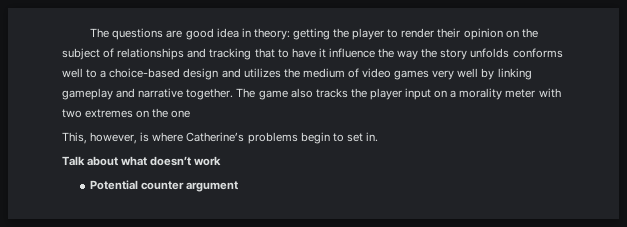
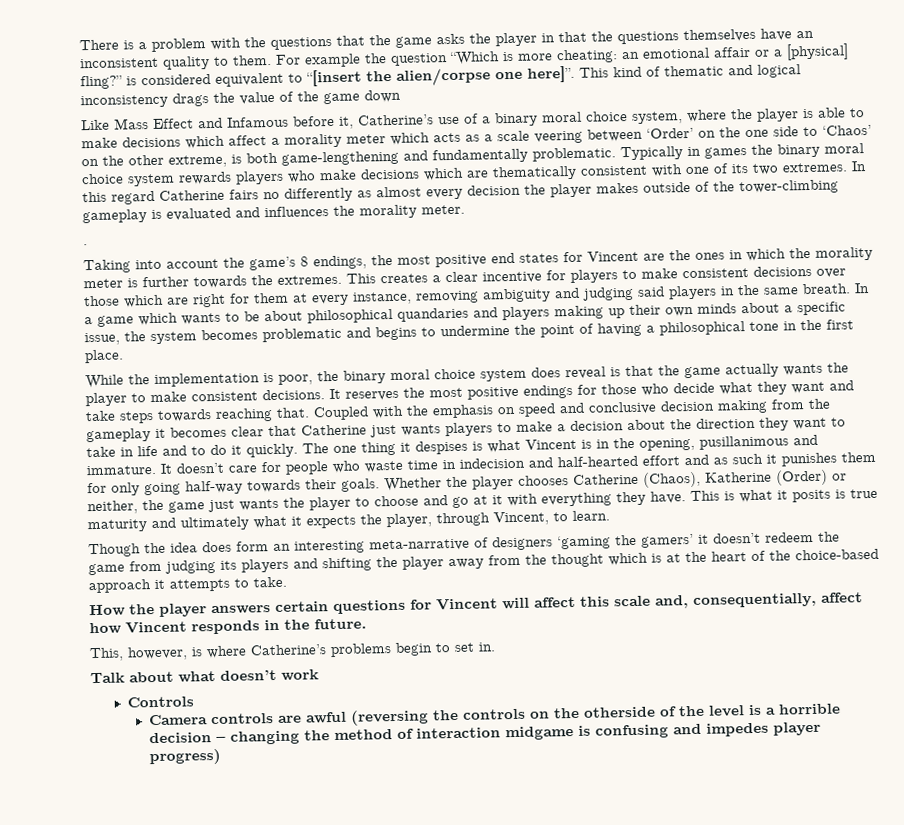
- The questions are good idea in theory: getting the player to render their opinion on the subject of relationships and tracking that to have it influence the way the story unfolds conforms well to a choice-based design and utilizes the medium of video games very well by linking gameplay and narrative together. The game also tracks the player input on a morality meter with two extremes on the one
+ There is a problem with the questions that the game asks the player in that the questions themselves have an inconsistent quality to them. For example the question “Which is more cheating: an emotional affair or a [physical] fling?” is considered equivalent to “[insert the alien/corpse one here]”. This kind of thematic and logical inconsistency drags the value of the game down
+ Like Mass Effect and Infamous before it, Catherine’s use of a binary moral choice system, where the player is able to make decisions which affect a morality meter which acts as a scale veering between ‘Order’ on the one side to ‘Chaos’ on the other extreme, is both game-lengthening and fundamentally problematic. Typically in games the binary moral choice system rewards players who make decisions which are thematically consistent with one of its two extremes. In this regard Catherine fairs no differently as almost every decision the player makes outside of the tower-climbing gameplay is evaluated and influences the morality meter.
+ .
+ Taking into account the game’s 8 endings, the most positive end states for Vincent are the ones in which the morality meter is further towards the extremes. This creates a clear incentive for players to make consistent decisions over those which are right for them at every instance, removing ambiguity and judging said players in the same breath. In a game which wants to be about philosophical quandaries and players making up their own minds about a specific issue, the system becomes problematic and begins to undermine the point of having a philosophical tone in the first place.
+ While the implementation is poor, the binary moral choice system does reveal is that the game actually wants the player to make consistent decisions. It reserves the most positive endings for those who decide what they want and take steps towards reaching that. Coupled with the emphasis on speed and conclusive decision making from the gameplay it becomes clear that Catherine just wants players to make a decision about the direction they want to take in life and to do it quickly. The one thing it despises is what Vincent is in the opening, pusillanimous and immature. It doesn’t care for people who waste time in indecision and half-hearted effort and as such it punishes them for only going half-way towards their goals. Whether the player chooses Catherine (Chaos), Katherine (Order) or neither, the game just wants the player to choose and go at it with everything they have. This is what it posits is true maturity and ultimately what it expects the player, through Vincent, to learn.
+ Though the idea does form an interesting meta-narrative of designers ‘gaming the gamers’ it doesn’t redeem the game from judging its players and shifting the player away from the thought which is at the heart of the choice-based approach it attempts to take.
+ How the player answers certain questions for Vincent will affect this scale and, consequentially, affect how Vincent responds in the future.
- Potential counter argument
+ Controls
+ Camera controls are awful (reversing the controls on the otherside of the level is a horrible decision – changing the method of interaction midgame is confusing and impedes player progress)

